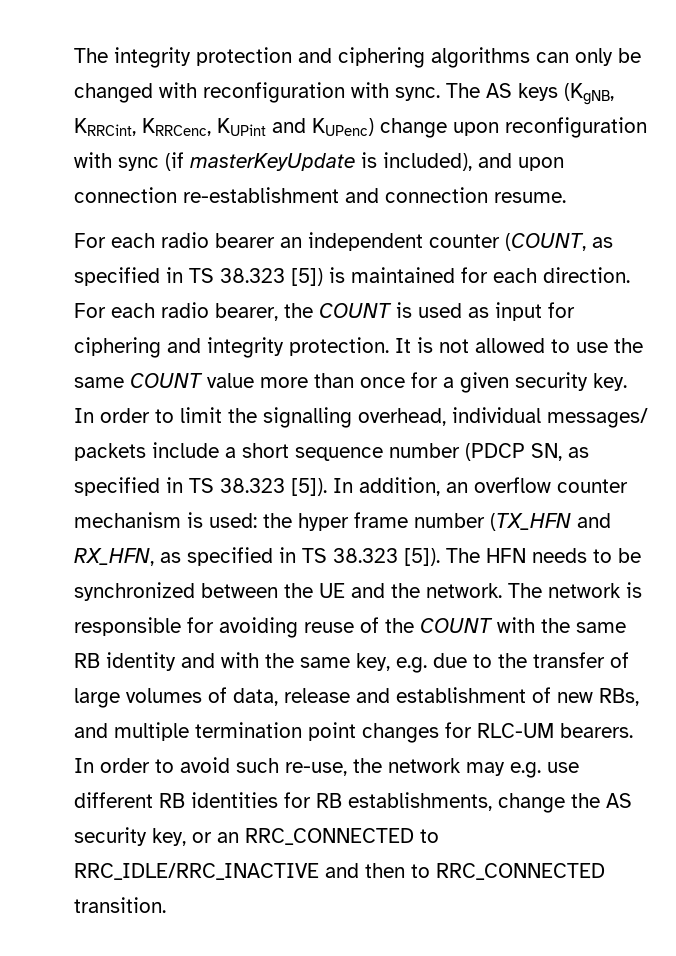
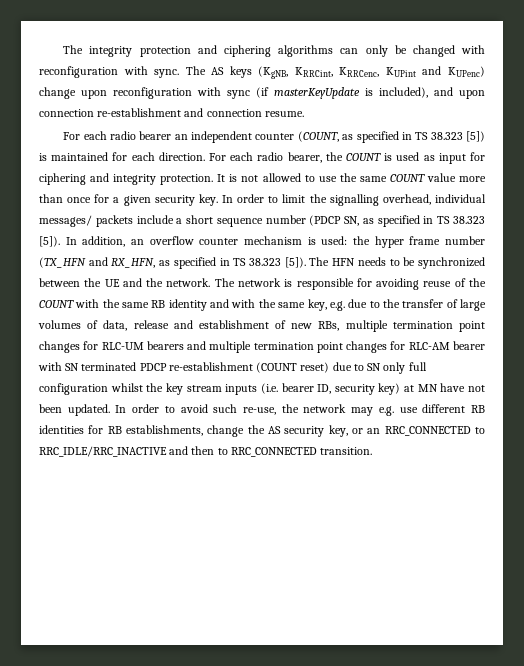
- The network is responsible for avoiding reuse of the COUNT with the same RB identity and with the same key, e.g. due to the transfer of large volumes of data, release and establishment of new RBs, and multiple termination point changes for RLC-UM bearers.
+ The network is responsible for avoiding reuse of the COUNT with the same RB identity and with the same key, e.g. due to the transfer of large volumes of data, release and establishment of new RBs, multiple termination point changes for RLC-UM bearers and multiple termination point changes for RLC-AM bearer with SN terminated PDCP re-establishment (COUNT reset) due to SN only full configuration whilst the key stream inputs (i.e. bearer ID, security key) at MN have not been updated.

